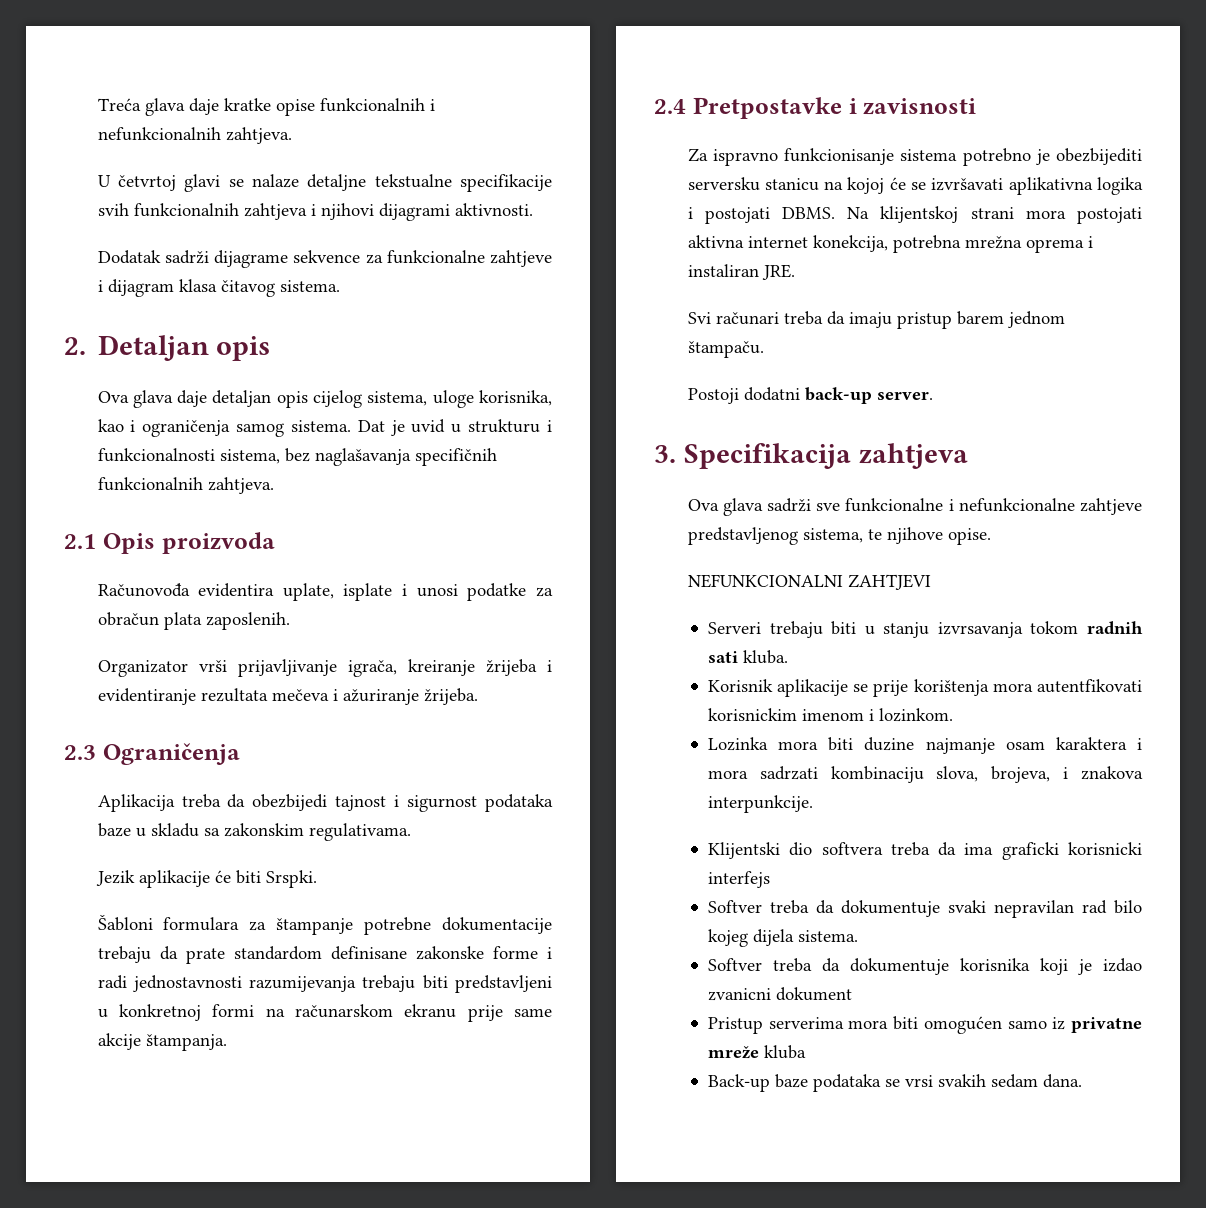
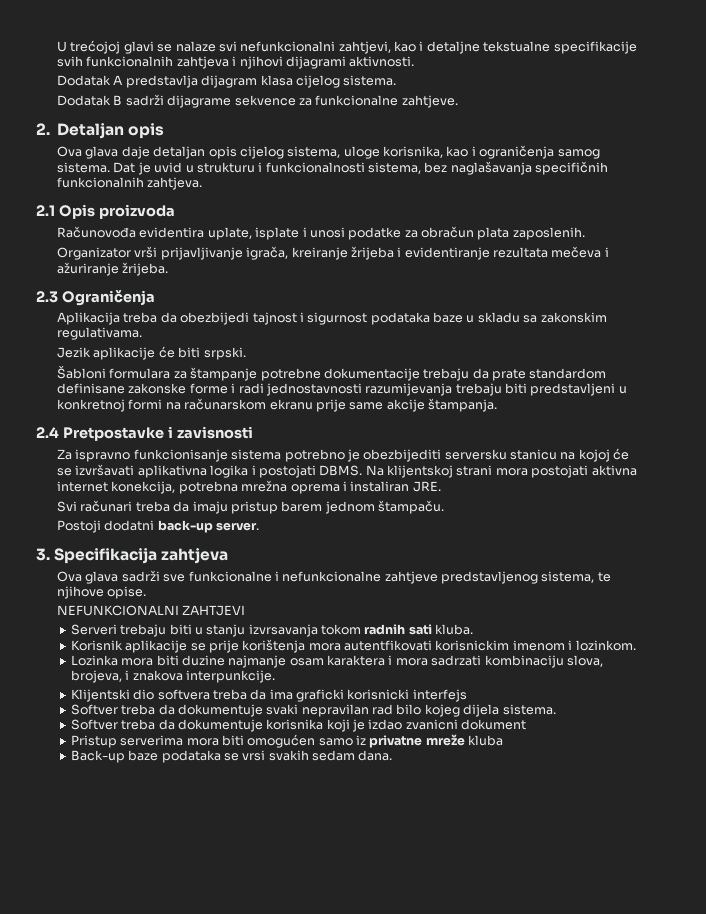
- Treća glava daje kratke opise funkcionalnih i nefunkcionalnih zahtjeva.
- U četvrtoj glavi se nalaze detaljne tekstualne specifikacije svih funkcionalnih zahtjeva i njihovi dijagrami aktivnosti.
+ U trećojoj glavi se nalaze svi nefunkcionalni zahtjevi, kao i detaljne tekstualne specifikacije svih funkcionalnih zahtjeva i njihovi dijagrami aktivnosti.
- Dodatak sadrži dijagrame sekvence za funkcionalne zahtjeve i dijagram klasa čitavog sistema.
+ Dodatak A predstavlja dijagram klasa cijelog sistema.
+ Dodatak B sadrži dijagrame sekvence za funkcionalne zahtjeve.
- Jezik aplikacije će biti Srspki.
+ Jezik aplikacije će biti srpski.

